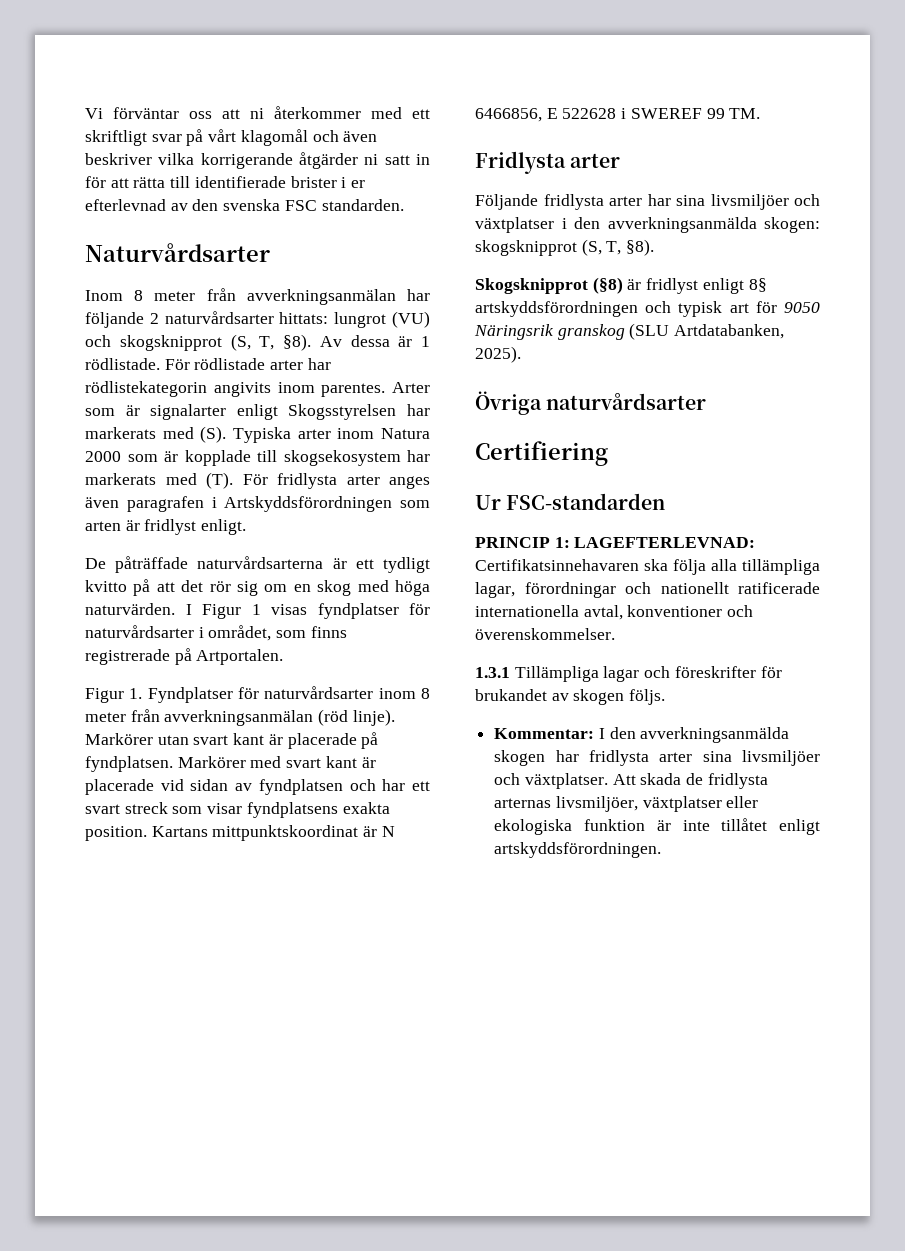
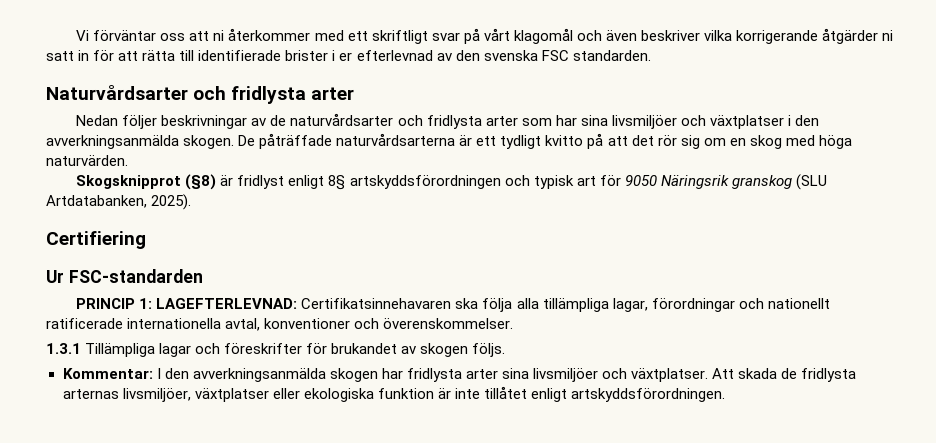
- Naturvårdsarter
- Inom 8 meter från avverkningsanmälan har följande 2 naturvårdsarter hittats: lungrot (VU) och skogsknipprot (S, T, §8). Av dessa är 1 rödlistade. För rödlistade arter har rödlistekategorin angivits inom parentes. Arter som är signalarter enligt Skogsstyrelsen har markerats med (S). Typiska arter inom Natura 2000 som är kopplade till skogsekosystem har markerats med (T). För fridlysta arter anges även paragrafen i Artskyddsförordningen som arten är fridlyst enligt.
- De påträffade naturvårdsarterna är ett tydligt kvitto på att det rör sig om en skog med höga naturvärden. I Figur 1 visas fyndplatser för naturvårdsarter i området, som finns registrerade på Artportalen.
- Figur 1. Fyndplatser för naturvårdsarter inom 8 meter från avverkningsanmälan (röd linje). Markörer utan svart kant är placerade på fyndplatsen. Markörer med svart kant är placerade vid sidan av fyndplatsen och har ett svart streck som visar fyndplatsens exakta position. Kartans mittpunktskoordinat är N 6466856, E 522628 i SWEREF 99 TM.
- Fridlysta arter
- Följande fridlysta arter har sina livsmiljöer och växtplatser i den avverkningsanmälda skogen: skogsknipprot (S, T, §8).
+ Naturvårdsarter och fridlysta arter
+ Nedan följer beskrivningar av de naturvårdsarter och fridlysta arter som har sina livsmiljöer och växtplatser i den avverkningsanmälda skogen. De påträffade naturvårdsarterna är ett tydligt kvitto på att det rör sig om en skog med höga naturvärden.
- Övriga naturvårdsarter

